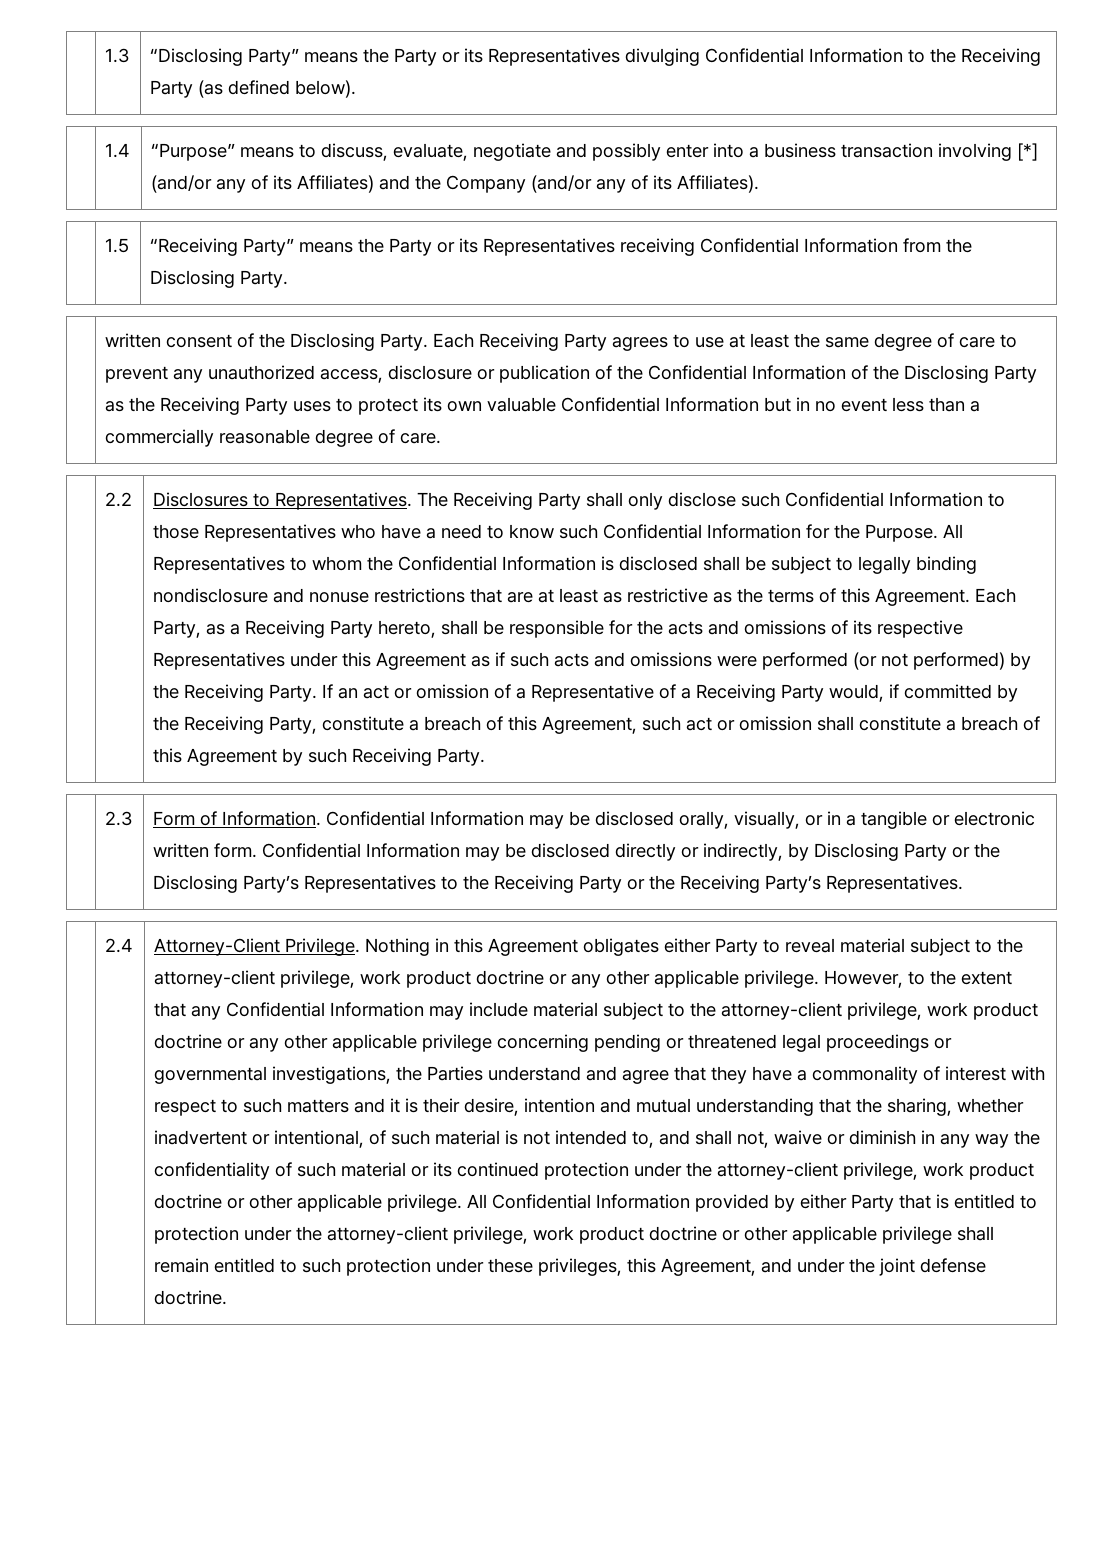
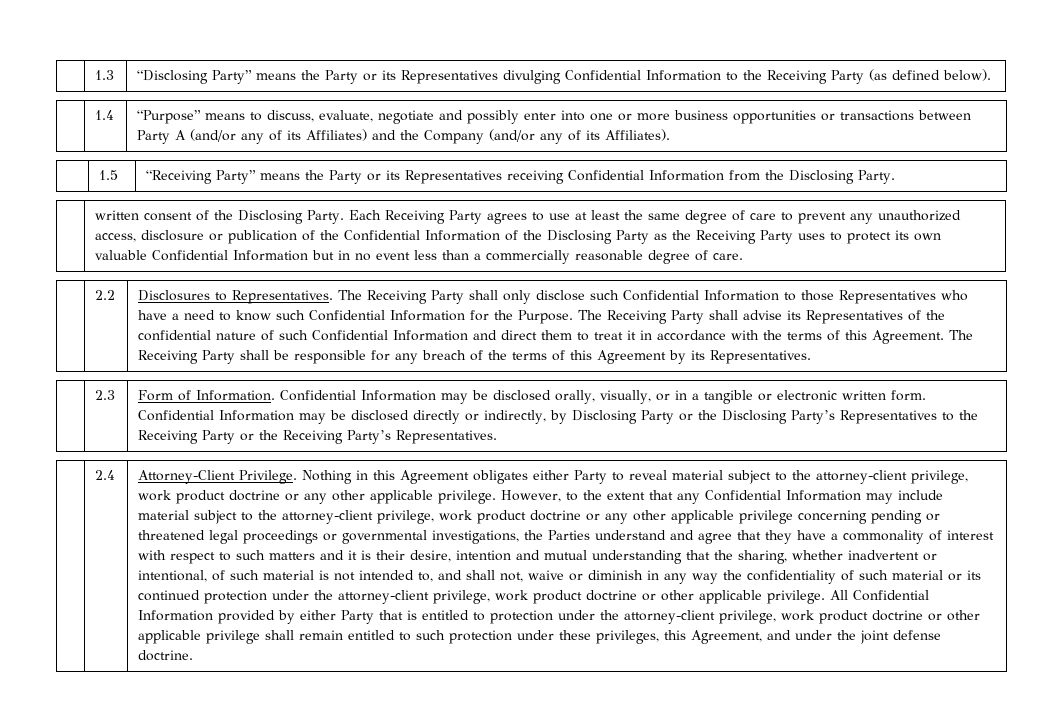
- | 1.4 | “Purpose” means to discuss, evaluate, negotiate and possibly enter into a business transaction involving [*] (and/or any of its Affiliates) and the Company (and/or any of its Affiliates).
+ | 1.4 | “Purpose” means to discuss, evaluate, negotiate and possibly enter into one or more business opportunities or transactions between Party A (and/or any of its Affiliates) and the Company (and/or any of its Affiliates).
- All Representatives to whom the Confidential Information is disclosed shall be subject to legally binding nondisclosure and nonuse restrictions that are at least as restrictive as the terms of this Agreement.
+ The Receiving Party shall advise its Representatives of the confidential nature of such Confidential Information and direct them to treat it in accordance with the terms of this Agreement.
- Each Party, as a Receiving Party hereto, shall be responsible for the acts and omissions of its respective Representatives under this Agreement as if such acts and omissions were performed (or not performed) by the Receiving Party. If an act or omission of a Representative of a Receiving Party would, if committed by the Receiving Party, constitute a breach of this Agreement, such act or omission shall constitute a breach of this Agreement by such Receiving Party.
+ The Receiving Party shall be responsible for any breach of the terms of this Agreement by its Representatives.

